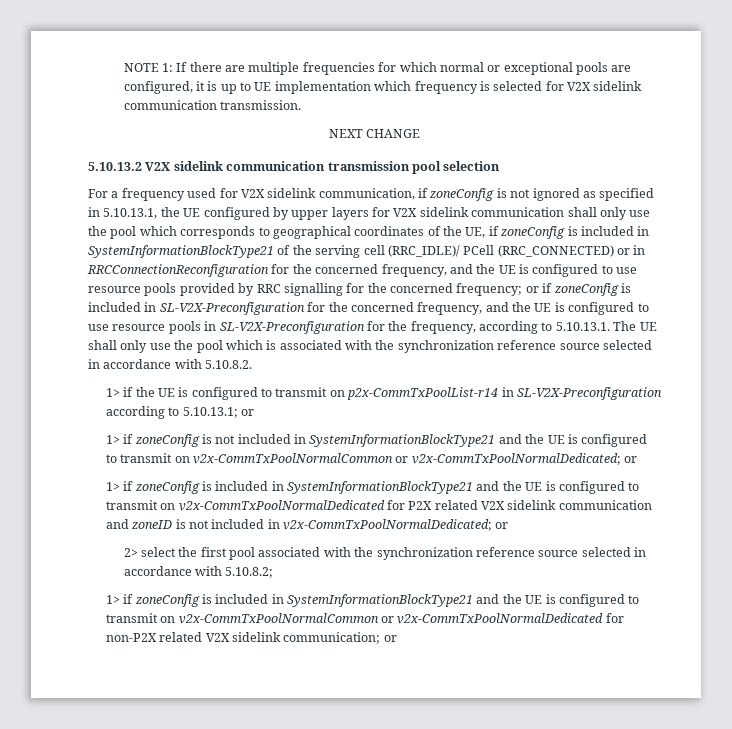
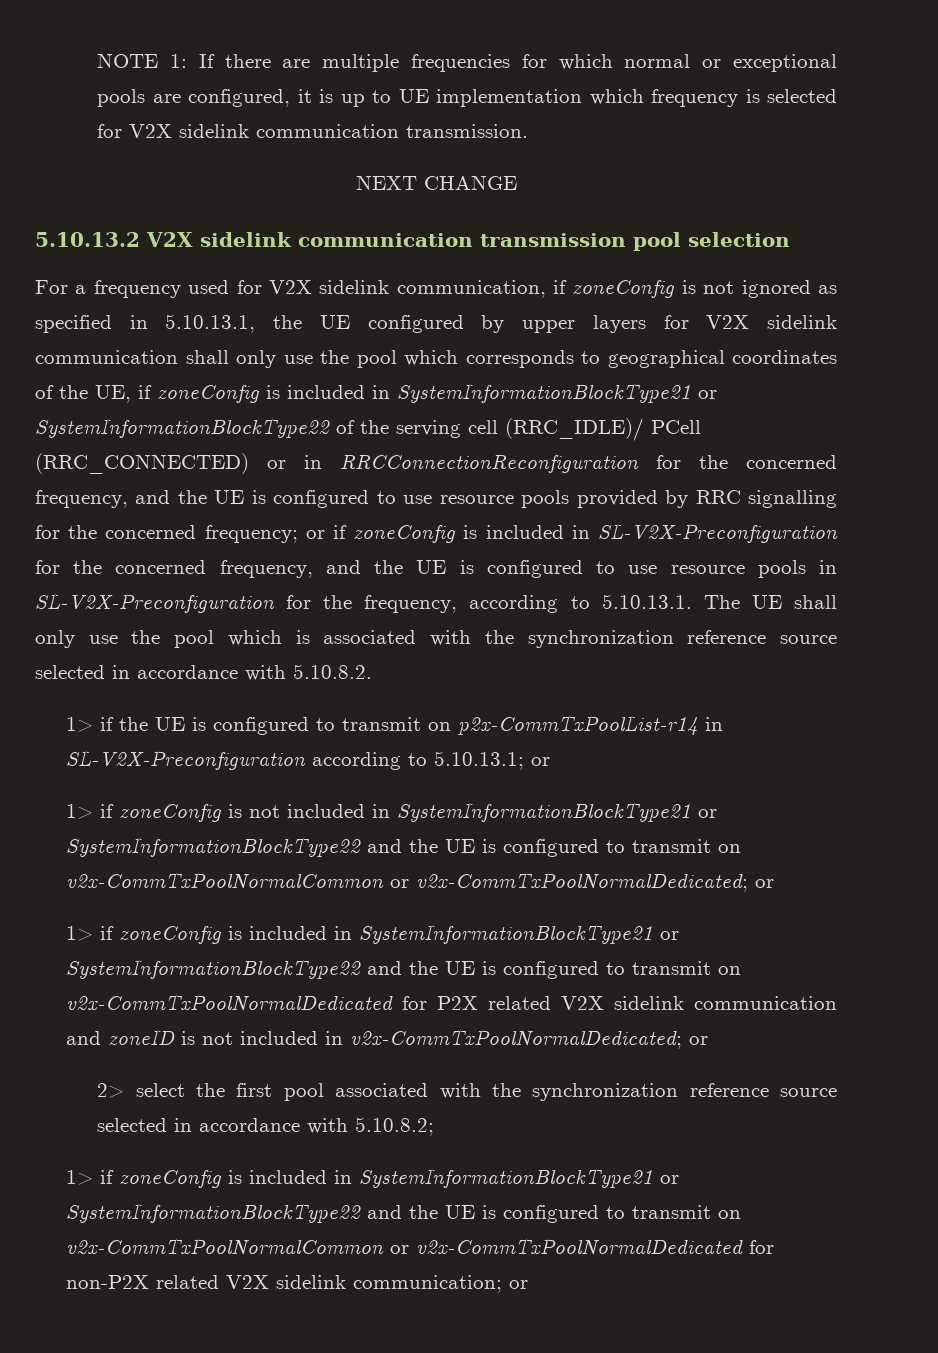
- For a frequency used for V2X sidelink communication, if zoneConfig is not ignored as specified in 5.10.13.1, the UE configured by upper layers for V2X sidelink communication shall only use the pool which corresponds to geographical coordinates of the UE, if zoneConfig is included in SystemInformationBlockType21 of the serving cell (RRC_IDLE)/ PCell (RRC_CONNECTED) or in RRCConnectionReconfiguration for the concerned frequency, and the UE is configured to use resource pools provided by RRC signalling for the concerned frequency;
+ For a frequency used for V2X sidelink communication, if zoneConfig is not ignored as specified in 5.10.13.1, the UE configured by upper layers for V2X sidelink communication shall only use the pool which corresponds to geographical coordinates of the UE, if zoneConfig is included in SystemInformationBlockType21 or SystemInformationBlockType22 of the serving cell (RRC_IDLE)/ PCell (RRC_CONNECTED) or in RRCConnectionReconfiguration for the concerned frequency, and the UE is configured to use resource pools provided by RRC signalling for the concerned frequency;
- 1> if zoneConfig is not included in SystemInformationBlockType21 and the UE is configured to transmit on v2x-CommTxPoolNormalCommon or v2x-CommTxPoolNormalDedicated; or
+ 1> if zoneConfig is not included in SystemInformationBlockType21 or SystemInformationBlockType22 and the UE is configured to transmit on v2x-CommTxPoolNormalCommon or v2x-CommTxPoolNormalDedicated; or
- 1> if zoneConfig is included in SystemInformationBlockType21 and the UE is configured to transmit on v2x-CommTxPoolNormalDedicated for P2X related V2X sidelink communication and zoneID is not included in v2x-CommTxPoolNormalDedicated; or
+ 1> if zoneConfig is included in SystemInformationBlockType21 or SystemInformationBlockType22 and the UE is configured to transmit on v2x-CommTxPoolNormalDedicated for P2X related V2X sidelink communication and zoneID is not included in v2x-CommTxPoolNormalDedicated; or
- 1> if zoneConfig is included in SystemInformationBlockType21 and the UE is configured to transmit on v2x-CommTxPoolNormalCommon or v2x-CommTxPoolNormalDedicated for non-P2X related V2X sidelink communication; or
+ 1> if zoneConfig is included in SystemInformationBlockType21 or SystemInformationBlockType22 and the UE is configured to transmit on v2x-CommTxPoolNormalCommon or v2x-CommTxPoolNormalDedicated for non-P2X related V2X sidelink communication; or

